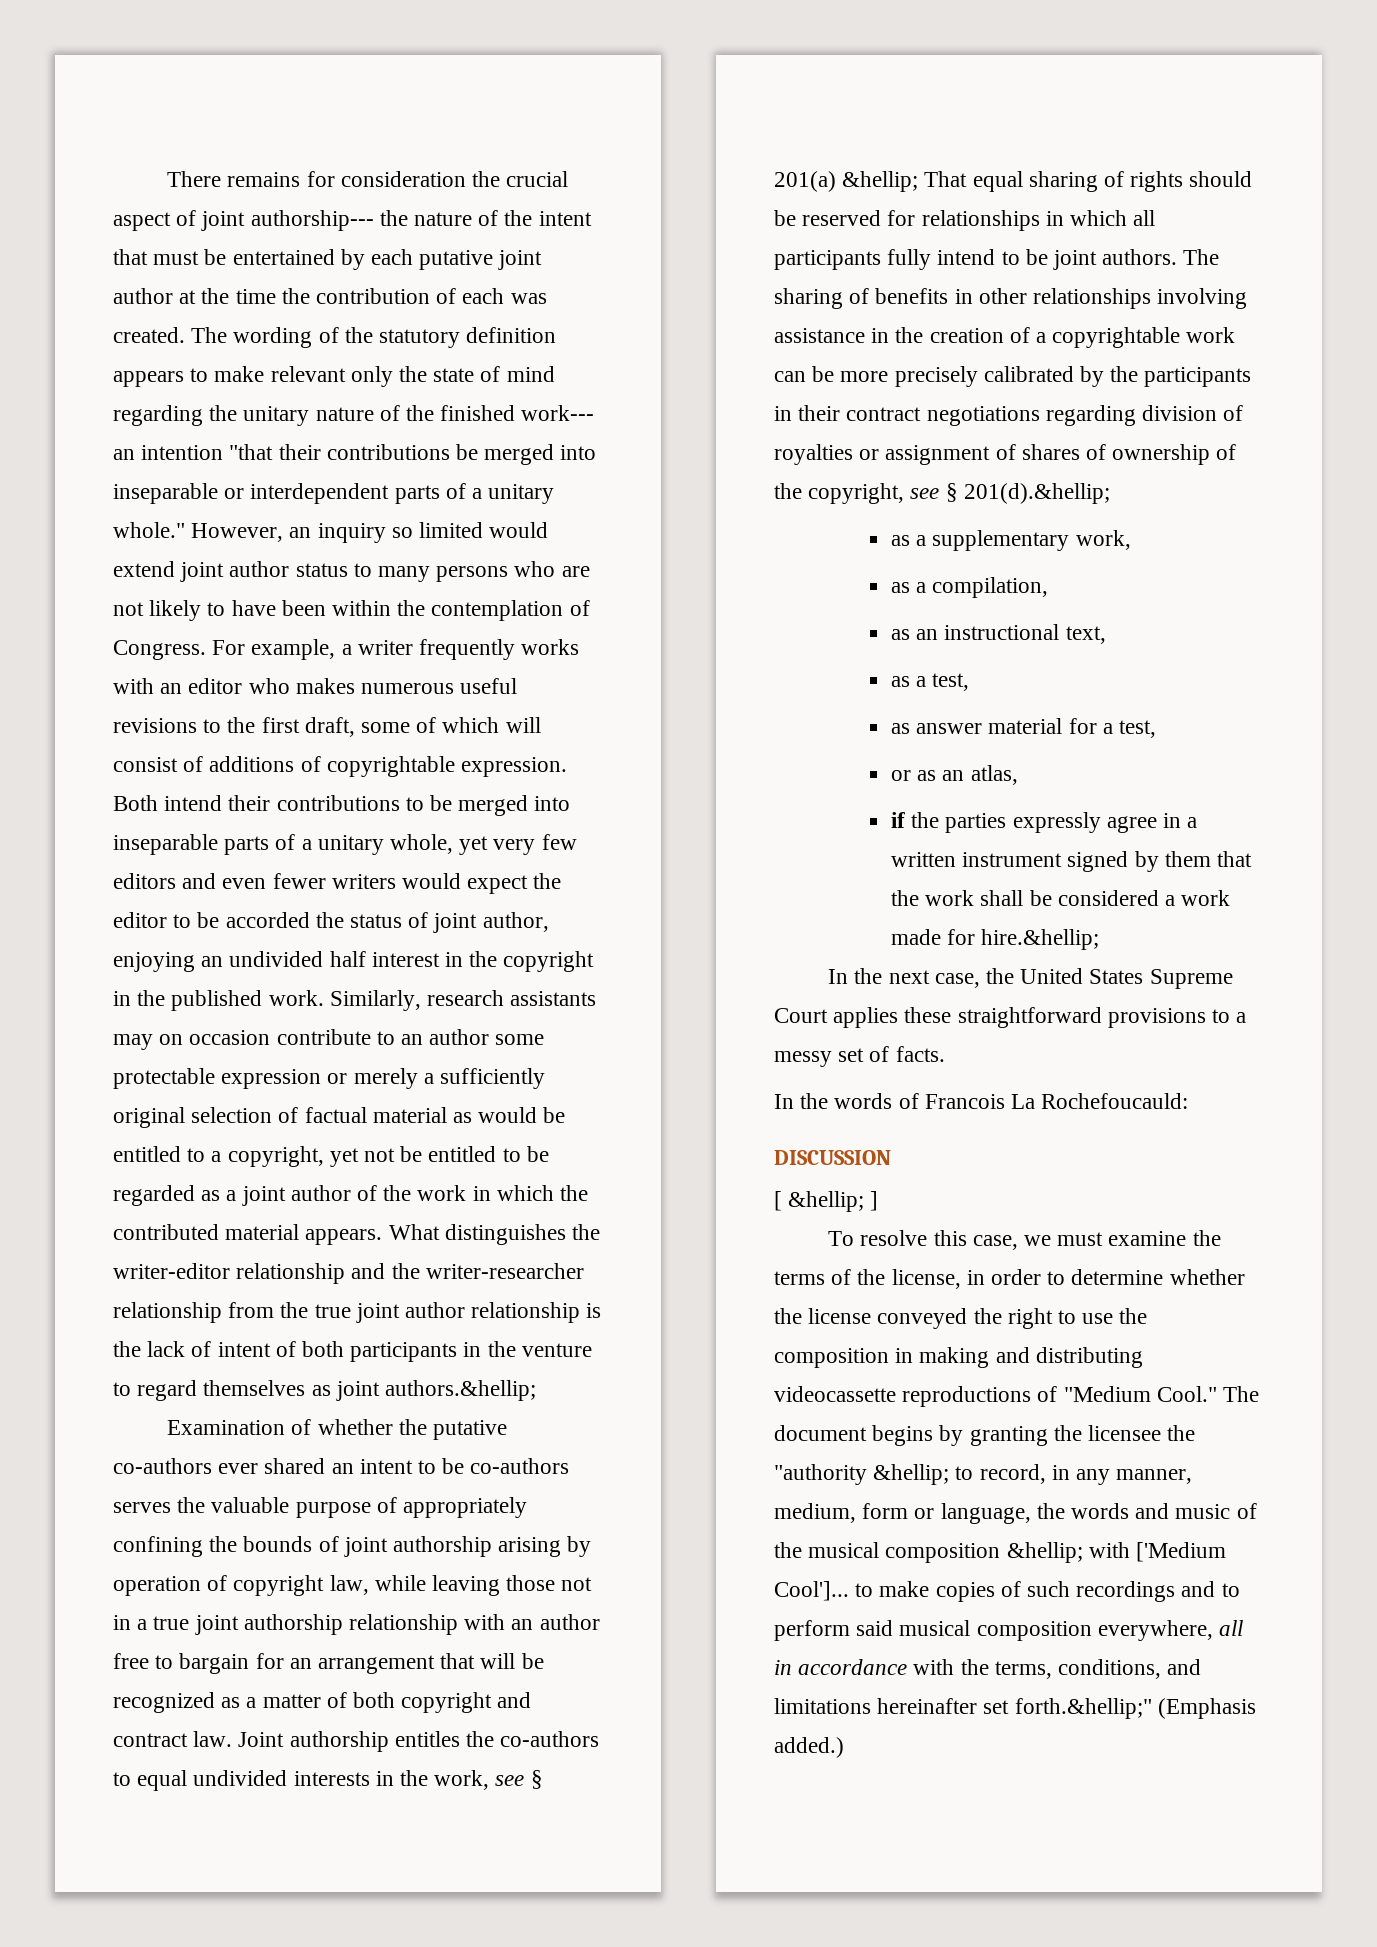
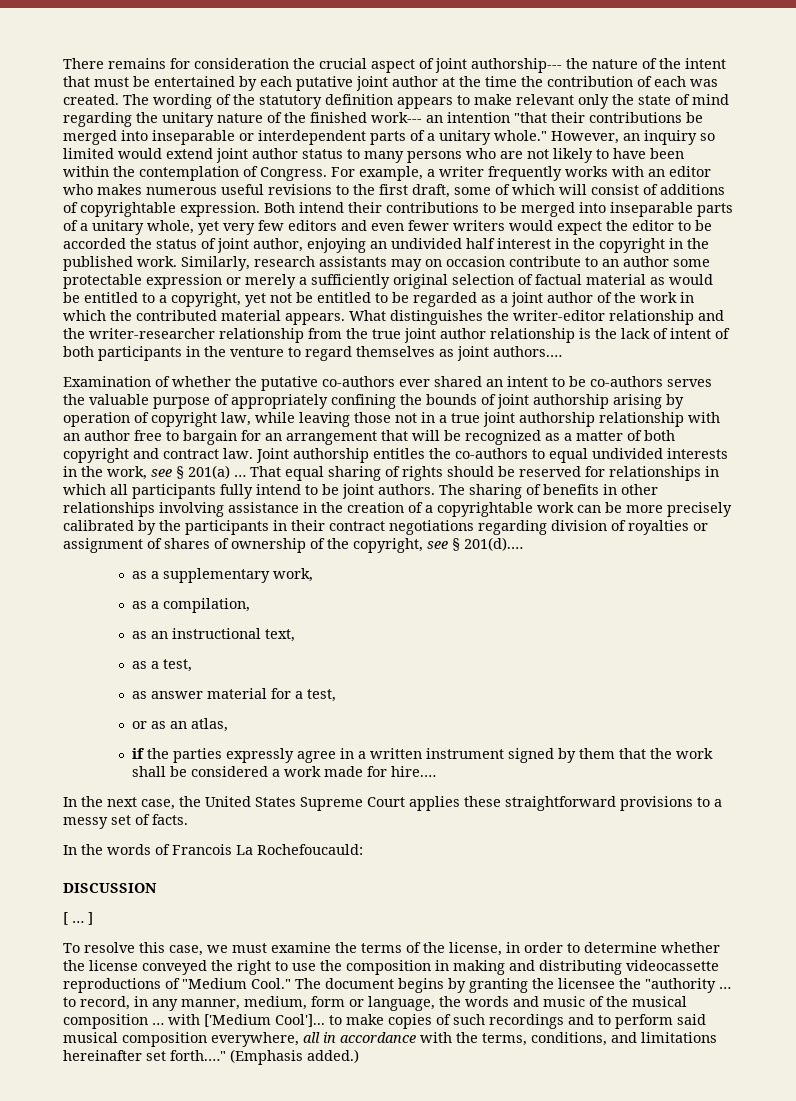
- What distinguishes the writer-editor relationship and the writer-researcher relationship from the true joint author relationship is the lack of intent of both participants in the venture to regard themselves as joint authors.&hellip;
+ What distinguishes the writer-editor relationship and the writer-researcher relationship from the true joint author relationship is the lack of intent of both participants in the venture to regard themselves as joint authors.…
- Joint authorship entitles the co-authors to equal undivided interests in the work, see § 201(a) &hellip; That equal sharing of rights should be reserved for relationships in which all participants fully intend to be joint authors.
+ Joint authorship entitles the co-authors to equal undivided interests in the work, see § 201(a) … That equal sharing of rights should be reserved for relationships in which all participants fully intend to be joint authors.
- The sharing of benefits in other relationships involving assistance in the creation of a copyrightable work can be more precisely calibrated by the participants in their contract negotiations regarding division of royalties or assignment of shares of ownership of the copyright, see § 201(d).&hellip;
+ The sharing of benefits in other relationships involving assistance in the creation of a copyrightable work can be more precisely calibrated by the participants in their contract negotiations regarding division of royalties or assignment of shares of ownership of the copyright, see § 201(d).…
- if the parties expressly agree in a written instrument signed by them that the work shall be considered a work made for hire.&hellip;
+ if the parties expressly agree in a written instrument signed by them that the work shall be considered a work made for hire.…
- [ &hellip; ]
+ [ … ]
- The document begins by granting the licensee the "authority &hellip; to record, in any manner, medium, form or language, the words and music of the musical composition &hellip; with ['Medium Cool']... to make copies of such recordings and to perform said musical composition everywhere, all in accordance with the terms, conditions, and limitations hereinafter set forth.&hellip;" (Emphasis added.)
+ The document begins by granting the licensee the "authority … to record, in any manner, medium, form or language, the words and music of the musical composition … with ['Medium Cool']... to make copies of such recordings and to perform said musical composition everywhere, all in accordance with the terms, conditions, and limitations hereinafter set forth.…" (Emphasis added.)

